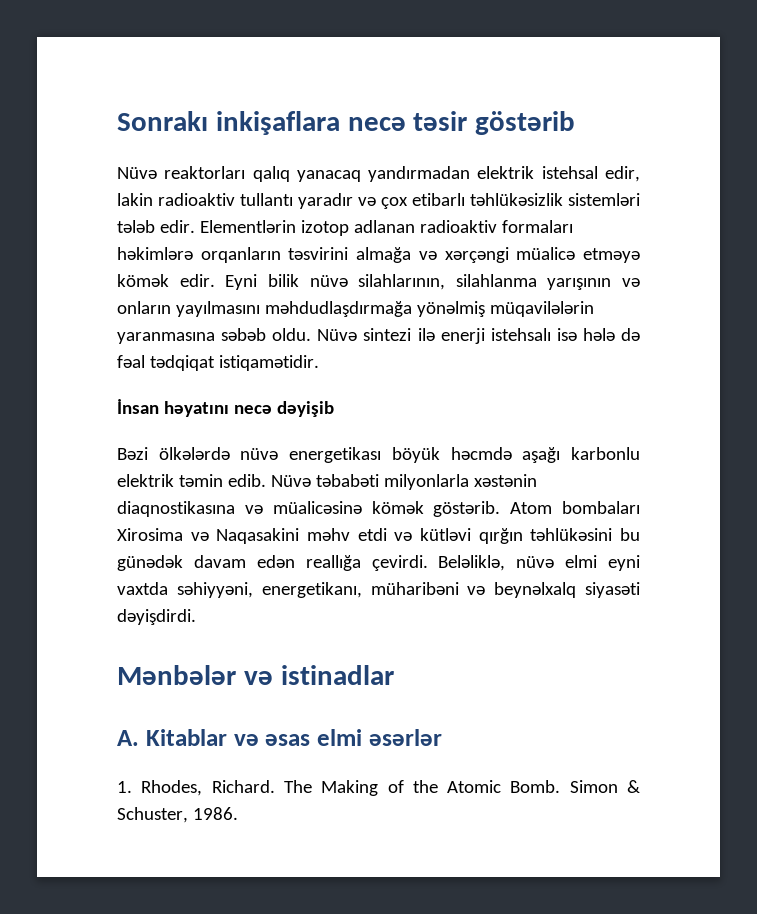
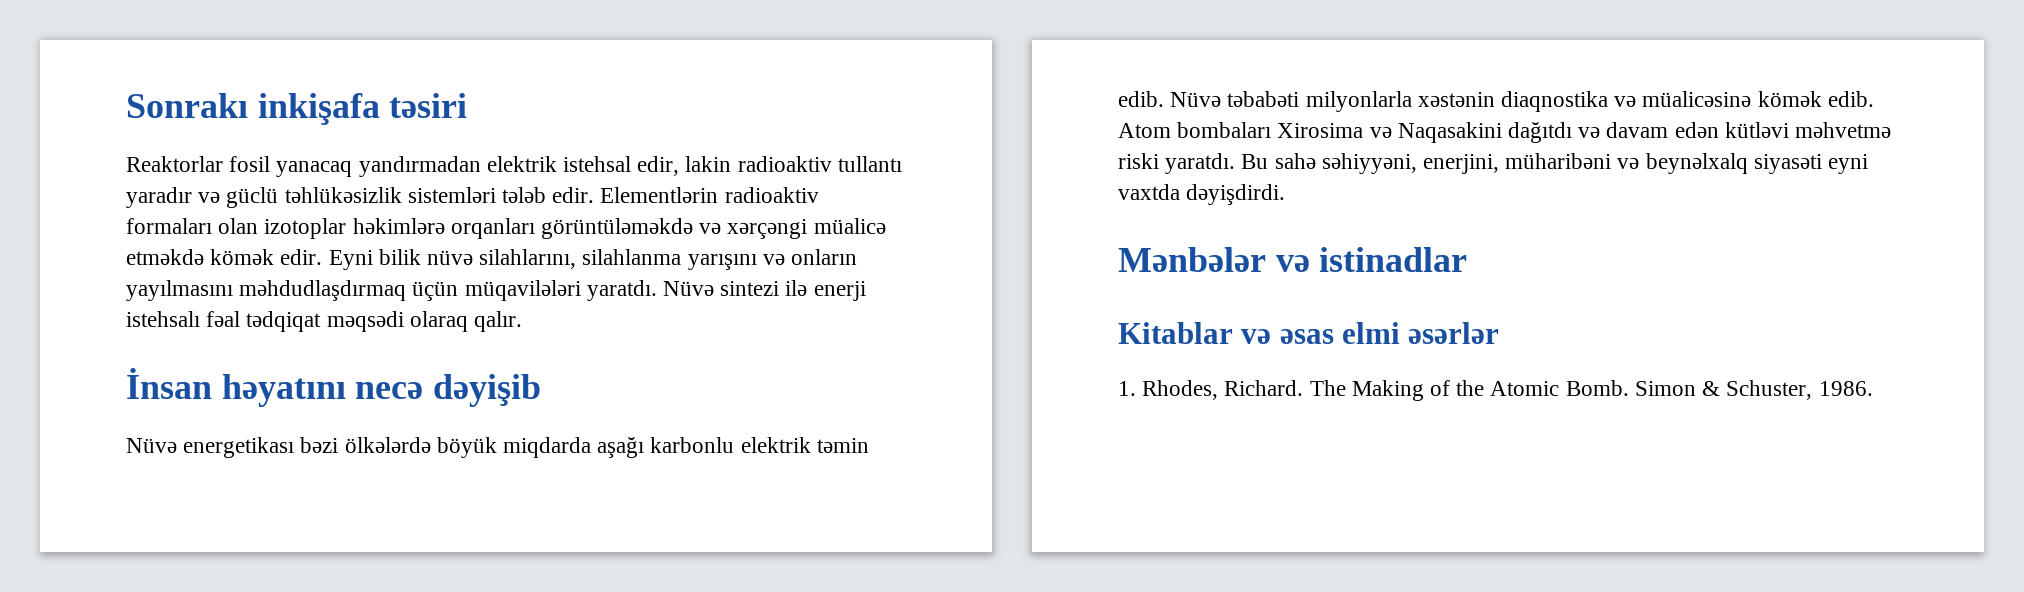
- Sonrakı inkişaflara necə təsir göstərib
- Nüvə reaktorları qalıq yanacaq yandırmadan elektrik istehsal edir, lakin radioaktiv tullantı yaradır və çox etibarlı təhlükəsizlik sistemləri tələb edir.
+ Sonrakı inkişafa təsiri
+ Reaktorlar fosil yanacaq yandırmadan elektrik istehsal edir, lakin radioaktiv tullantı yaradır və güclü təhlükəsizlik sistemləri tələb edir.
- Elementlərin izotop adlanan radioaktiv formaları həkimlərə orqanların təsvirini almağa və xərçəngi müalicə etməyə kömək edir.
+ Elementlərin radioaktiv formaları olan izotoplar həkimlərə orqanları görüntüləməkdə və xərçəngi müalicə etməkdə kömək edir.
- Eyni bilik nüvə silahlarının, silahlanma yarışının və onların yayılmasını məhdudlaşdırmağa yönəlmiş müqavilələrin yaranmasına səbəb oldu.
+ Eyni bilik nüvə silahlarını, silahlanma yarışını və onların yayılmasını məhdudlaşdırmaq üçün müqavilələri yaratdı.
- Nüvə sintezi ilə enerji istehsalı isə hələ də fəal tədqiqat istiqamətidir.
+ Nüvə sintezi ilə enerji istehsalı fəal tədqiqat məqsədi olaraq qalır.
  İnsan həyatını necə dəyişib
- Bəzi ölkələrdə nüvə energetikası böyük həcmdə aşağı karbonlu elektrik təmin edib.
+ Nüvə energetikası bəzi ölkələrdə böyük miqdarda aşağı karbonlu elektrik təmin edib.
- Nüvə təbabəti milyonlarla xəstənin diaqnostikasına və müalicəsinə kömək göstərib.
+ Nüvə təbabəti milyonlarla xəstənin diaqnostika və müalicəsinə kömək edib.
- Atom bombaları Xirosima və Naqasakini məhv etdi və kütləvi qırğın təhlükəsini bu günədək davam edən reallığa çevirdi. Beləliklə, nüvə elmi eyni vaxtda səhiyyəni, energetikanı, müharibəni və beynəlxalq siyasəti dəyişdirdi.
+ Atom bombaları Xirosima və Naqasakini dağıtdı və davam edən kütləvi məhvetmə riski yaratdı. Bu sahə səhiyyəni, enerjini, müharibəni və beynəlxalq siyasəti eyni vaxtda dəyişdirdi.
- A. Kitablar və əsas elmi əsərlər
+ Kitablar və əsas elmi əsərlər

